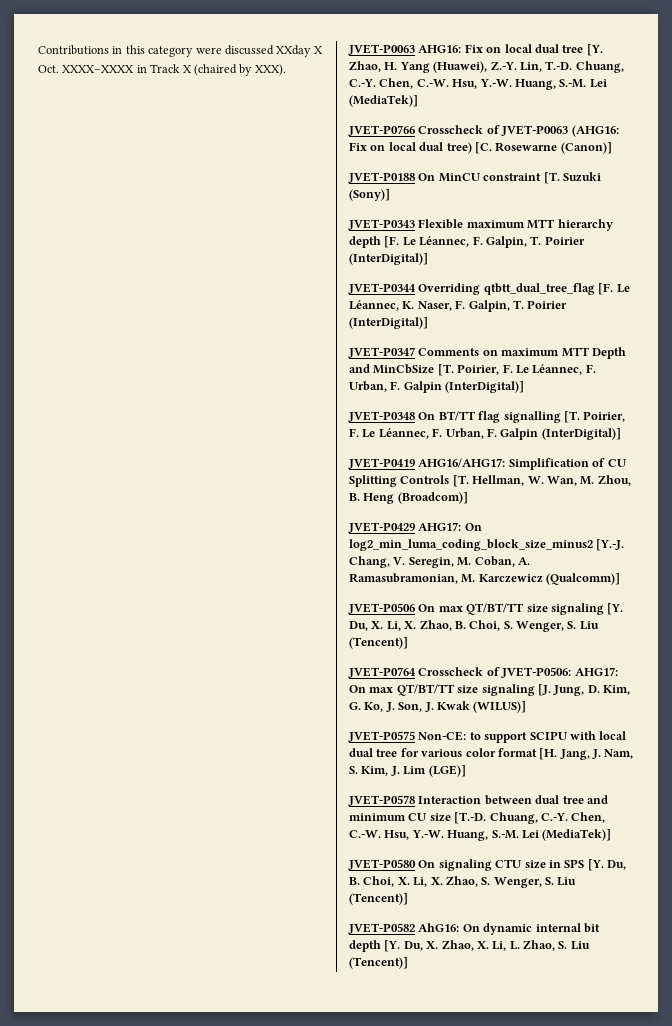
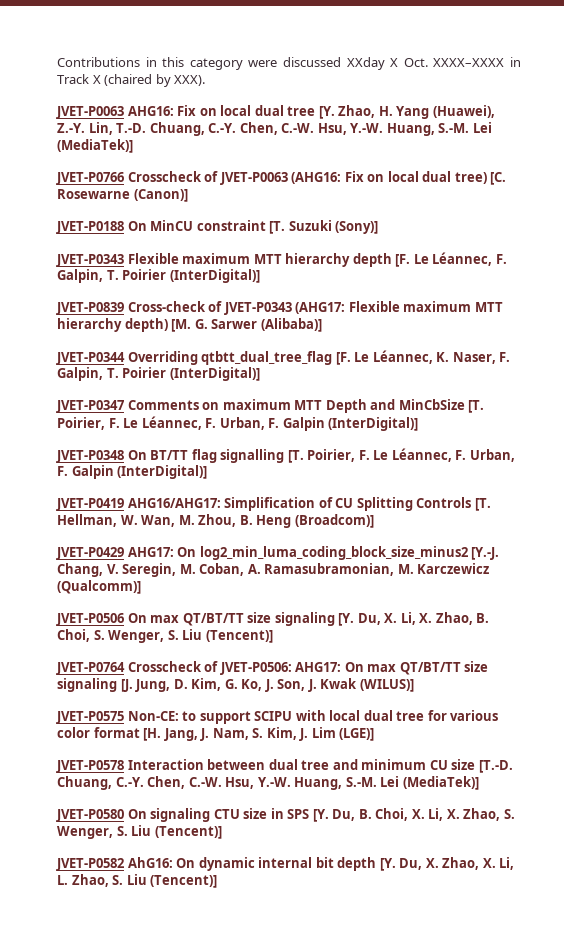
+ JVET-P0839 Cross-check of JVET-P0343 (AHG17: Flexible maximum MTT hierarchy depth) [M. G. Sarwer (Alibaba)]

